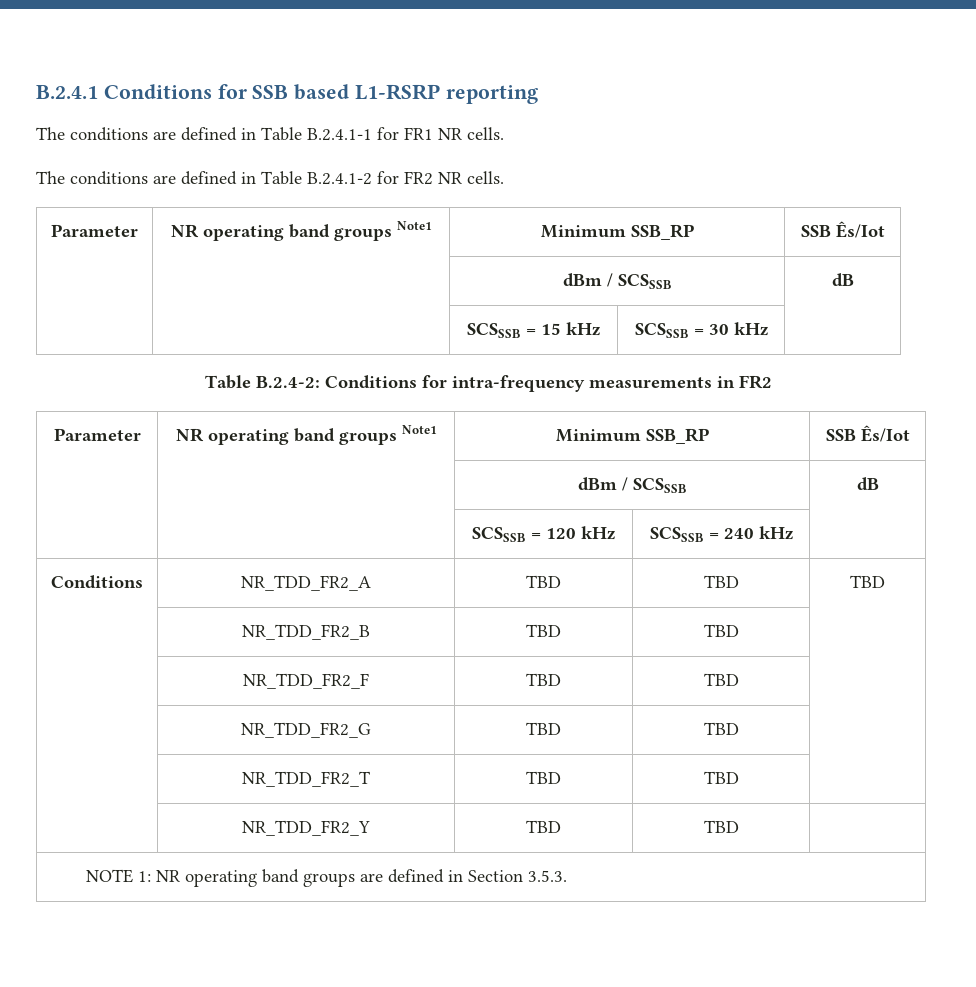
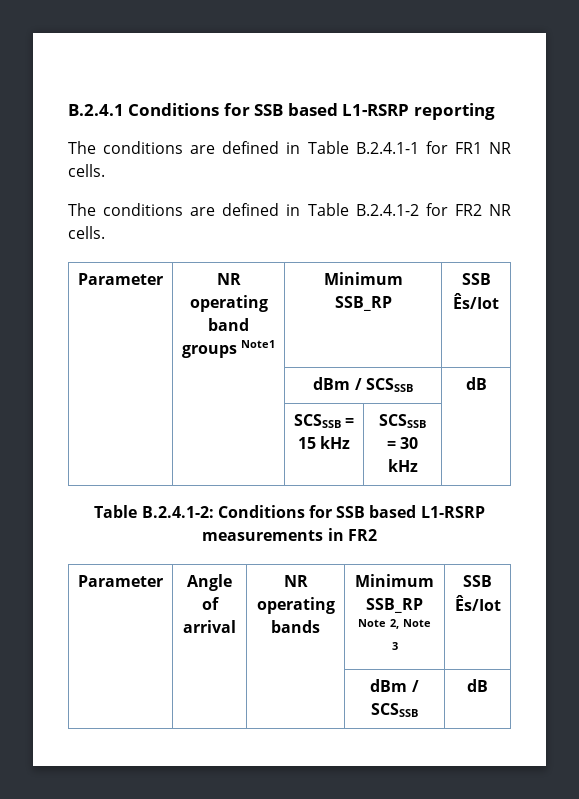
- Table B.2.4-2: Conditions for intra-frequency measurements in FR2
- Parameter | NR operating band groups Note1 | Minimum SSB_RP | SSB Ês/Iot
- | | dBm / SCSSSB | dB
- | | SCSSSB = 120 kHz | SCSSSB = 240 kHz |
- Conditions | NR_TDD_FR2_A | TBD | TBD | TBD
- | NR_TDD_FR2_B | TBD | TBD |
- | NR_TDD_FR2_F | TBD | TBD |
- | NR_TDD_FR2_G | TBD | TBD |
- | NR_TDD_FR2_T | TBD | TBD |
- | NR_TDD_FR2_Y | TBD | TBD |
- NOTE 1: NR operating band groups are defined in Section 3.5.3.
+ Table B.2.4.1-2: Conditions for SSB based L1-RSRP measurements in FR2
+ Parameter | Angle of arrival | NR operating bands | Minimum SSB_RP Note 2, Note 3 | SSB Ês/Iot
+ | | | dBm / SCSSSB | dB

